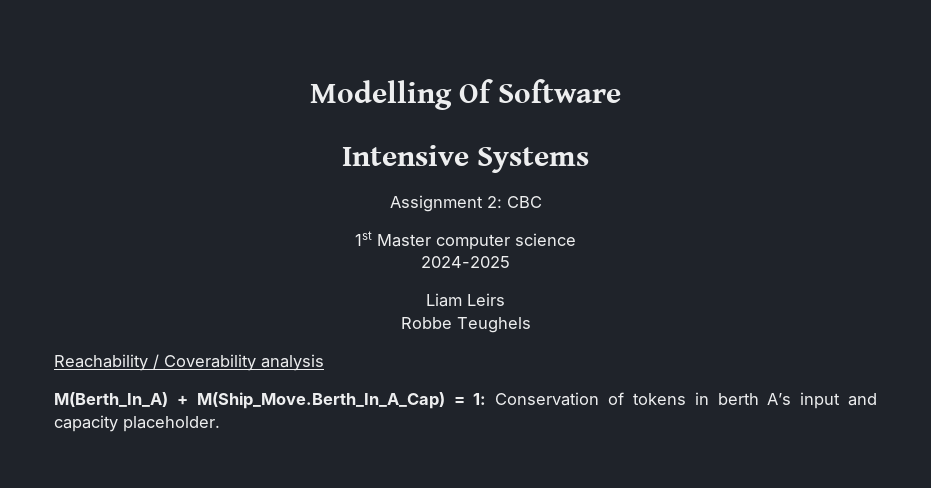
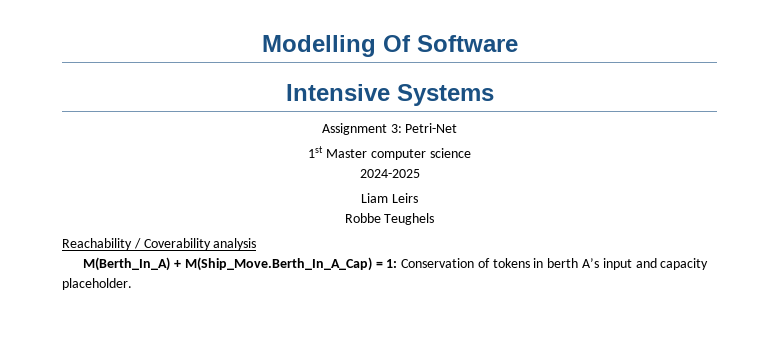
- Assignment 2: CBC
+ Assignment 3: Petri-Net

